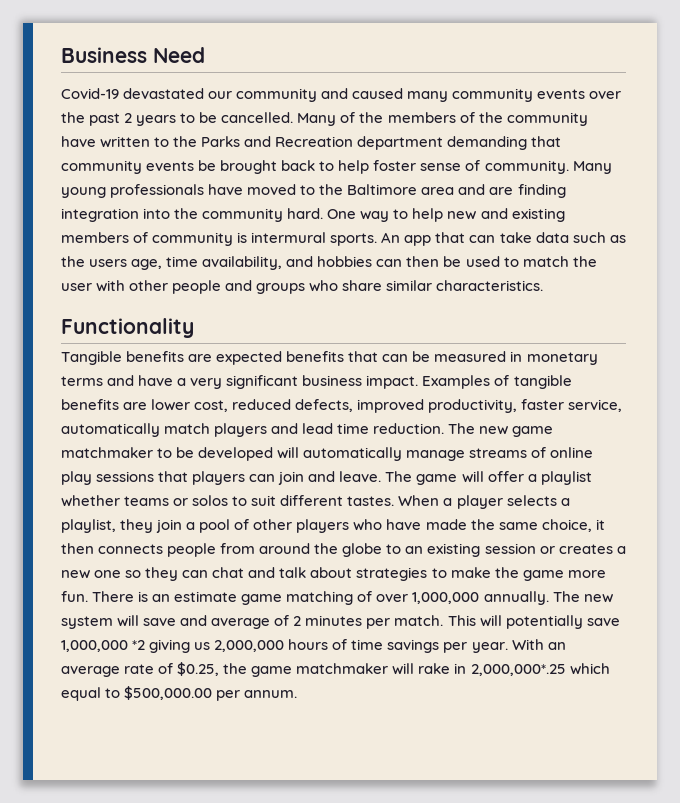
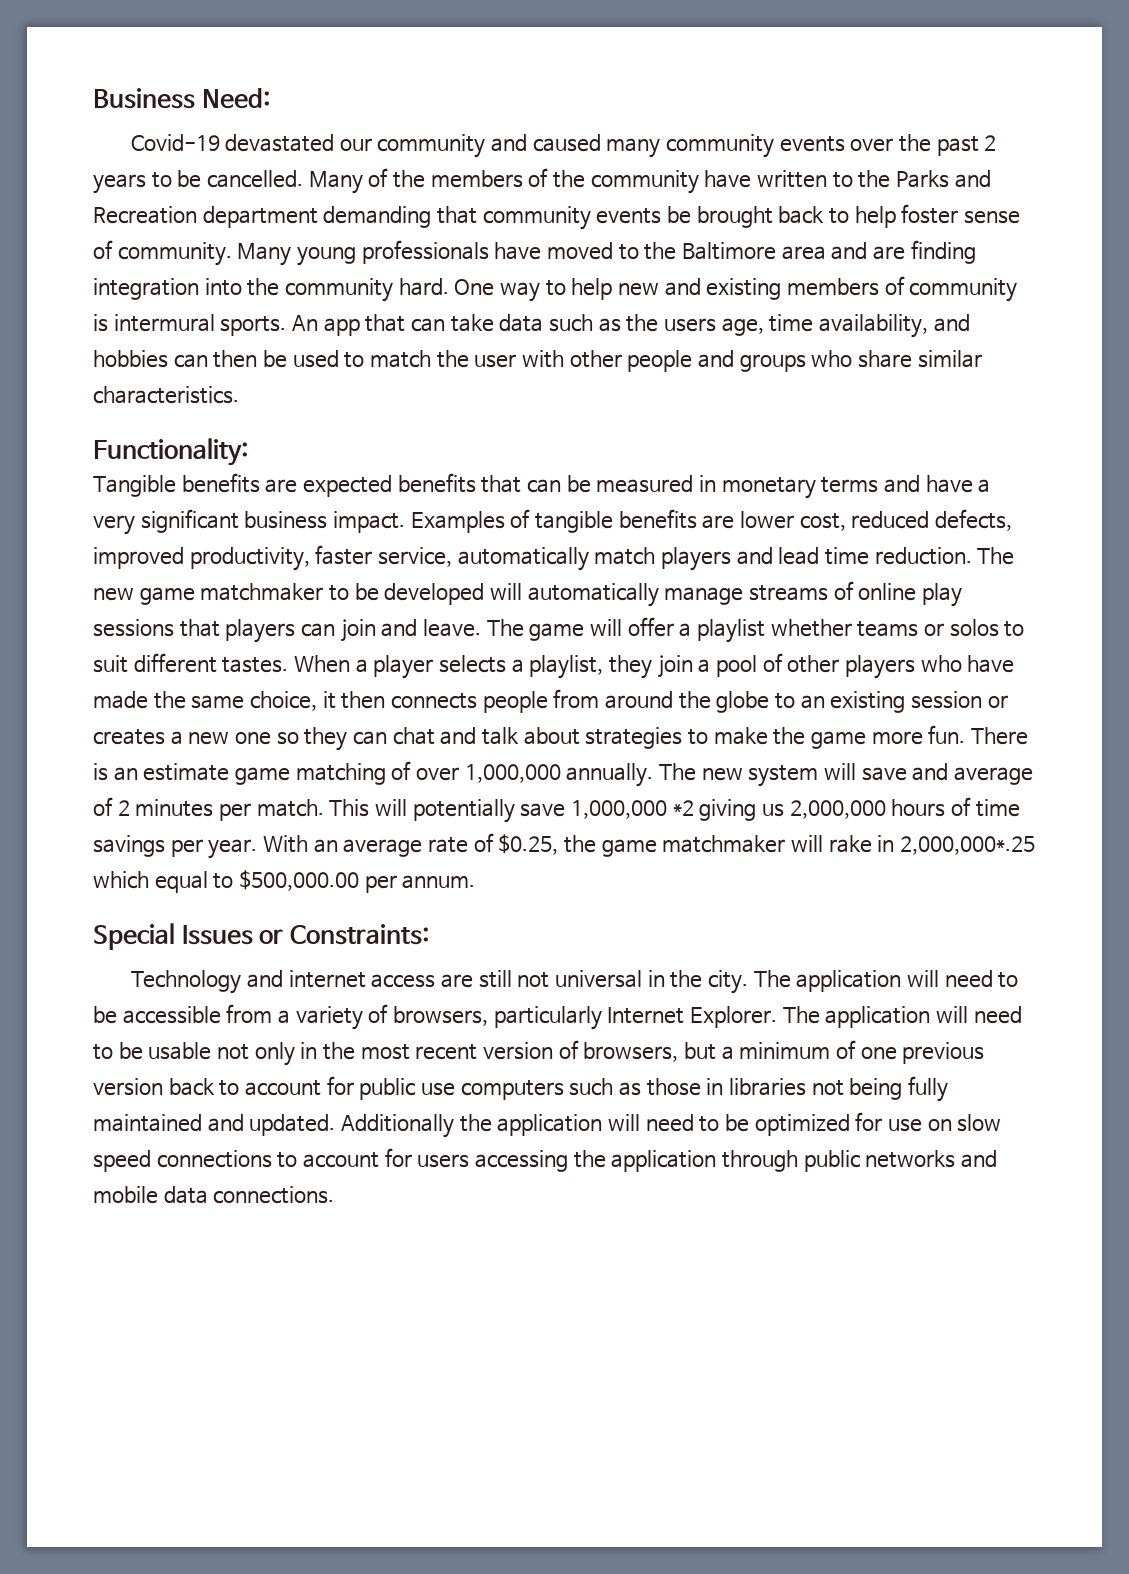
- Business Need
+ Business Need:
- Functionality
+ Functionality:
+ Special Issues or Constraints:
+ Technology and internet access are still not universal in the city. The application will need to be accessible from a variety of browsers, particularly Internet Explorer. The application will need to be usable not only in the most recent version of browsers, but a minimum of one previous version back to account for public use computers such as those in libraries not being fully maintained and updated. Additionally the application will need to be optimized for use on slow speed connections to account for users accessing the application through public networks and mobile data connections.

